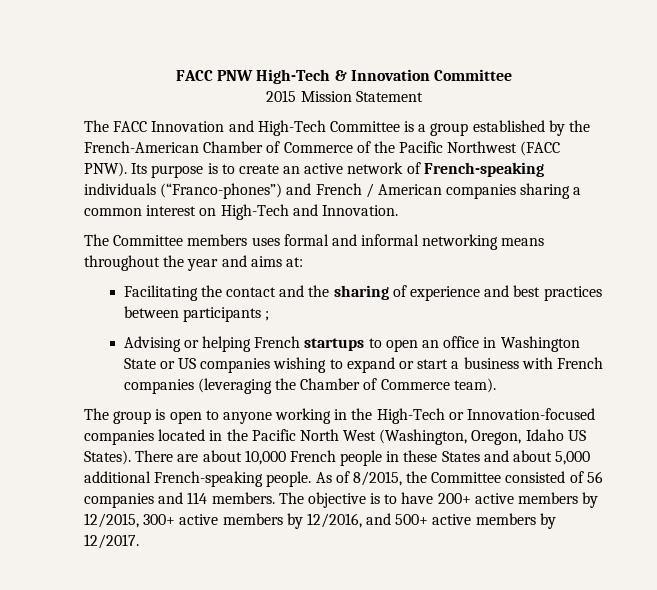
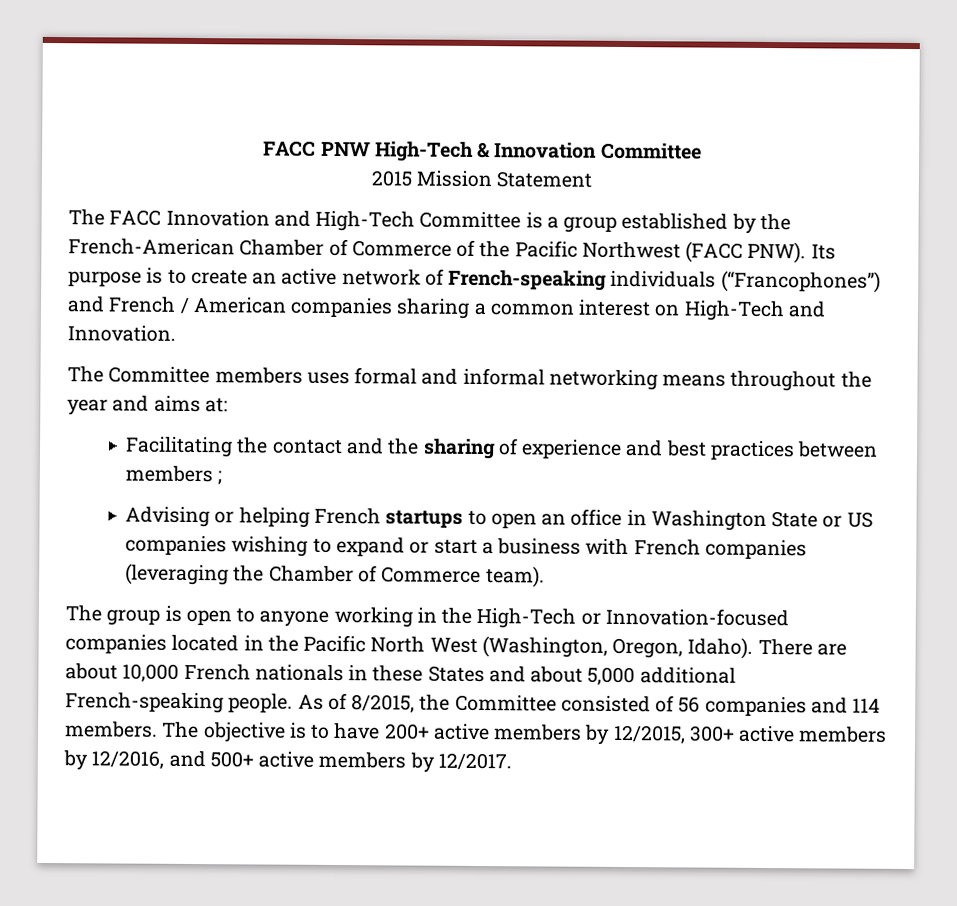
- Its purpose is to create an active network of French-speaking individuals (“Franco-phones”) and French / American companies sharing a common interest on High-Tech and Innovation.
+ Its purpose is to create an active network of French-speaking individuals (“Francophones”) and French / American companies sharing a common interest on High-Tech and Innovation.
- Facilitating the contact and the sharing of experience and best practices between participants ;
+ Facilitating the contact and the sharing of experience and best practices between members ;
- The group is open to anyone working in the High-Tech or Innovation-focused companies located in the Pacific North West (Washington, Oregon, Idaho US States).
+ The group is open to anyone working in the High-Tech or Innovation-focused companies located in the Pacific North West (Washington, Oregon, Idaho).
- There are about 10,000 French people in these States and about 5,000 additional French-speaking people.
+ There are about 10,000 French nationals in these States and about 5,000 additional French-speaking people.

